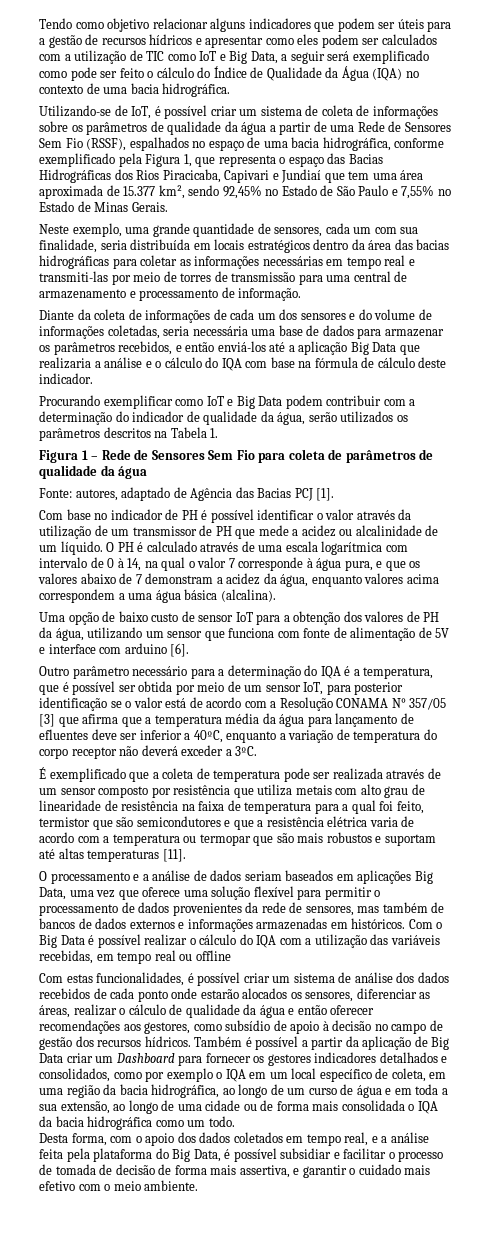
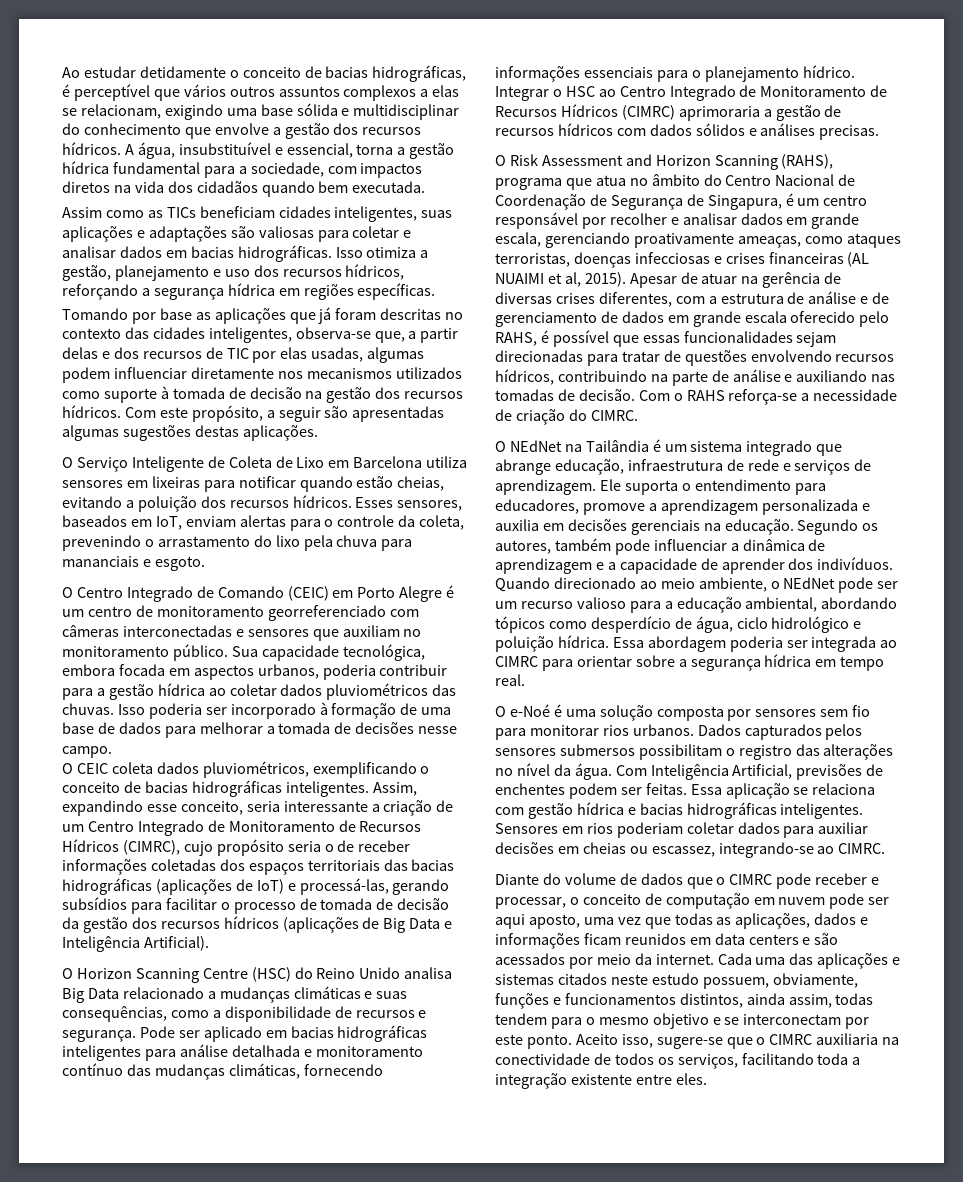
- Tendo como objetivo relacionar alguns indicadores que podem ser úteis para a gestão de recursos hídricos e apresentar como eles podem ser calculados com a utilização de TIC como IoT e Big Data, a seguir será exemplificado como pode ser feito o cálculo do Índice de Qualidade da Água (IQA) no contexto de uma bacia hidrográfica.
- Utilizando-se de IoT, é possível criar um sistema de coleta de informações sobre os parâmetros de qualidade da água a partir de uma Rede de Sensores Sem Fio (RSSF), espalhados no espaço de uma bacia hidrográfica, conforme exemplificado pela Figura 1, que representa o espaço das Bacias Hidrográficas dos Rios Piracicaba, Capivari e Jundiaí que tem uma área aproximada de 15.377 km², sendo 92,45% no Estado de São Paulo e 7,55% no Estado de Minas Gerais.
- Neste exemplo, uma grande quantidade de sensores, cada um com sua finalidade, seria distribuída em locais estratégicos dentro da área das bacias hidrográficas para coletar as informações necessárias em tempo real e transmiti-las por meio de torres de transmissão para uma central de armazenamento e processamento de informação.
- Diante da coleta de informações de cada um dos sensores e do volume de informações coletadas, seria necessária uma base de dados para armazenar os parâmetros recebidos, e então enviá-los até a aplicação Big Data que realizaria a análise e o cálculo do IQA com base na fórmula de cálculo deste indicador.
- Procurando exemplificar como IoT e Big Data podem contribuir com a determinação do indicador de qualidade da água, serão utilizados os parâmetros descritos na Tabela 1.
- Figura 1 – Rede de Sensores Sem Fio para coleta de parâmetros de qualidade da água
- Fonte: autores, adaptado de Agência das Bacias PCJ [1].
- Com base no indicador de PH é possível identificar o valor através da utilização de um transmissor de PH que mede a acidez ou alcalinidade de um líquido. O PH é calculado através de uma escala logarítmica com intervalo de 0 à 14, na qual o valor 7 corresponde à água pura, e que os valores abaixo de 7 demonstram a acidez da água, enquanto valores acima correspondem a uma água básica (alcalina).
- Uma opção de baixo custo de sensor IoT para a obtenção dos valores de PH da água, utilizando um sensor que funciona com fonte de alimentação de 5V e interface com arduino [6].
- Outro parâmetro necessário para a determinação do IQA é a temperatura, que é possível ser obtida por meio de um sensor IoT, para posterior identificação se o valor está de acordo com a Resolução CONAMA N° 357/05 [3] que afirma que a temperatura média da água para lançamento de efluentes deve ser inferior a 40ºC, enquanto a variação de temperatura do corpo receptor não deverá exceder a 3ºC.
- É exemplificado que a coleta de temperatura pode ser realizada através de um sensor composto por resistência que utiliza metais com alto grau de linearidade de resistência na faixa de temperatura para a qual foi feito, termistor que são semicondutores e que a resistência elétrica varia de acordo com a temperatura ou termopar que são mais robustos e suportam até altas temperaturas [11].
- O processamento e a análise de dados seriam baseados em aplicações Big Data, uma vez que oferece uma solução flexível para permitir o processamento de dados provenientes da rede de sensores, mas também de bancos de dados externos e informações armazenadas em históricos. Com o Big Data é possível realizar o cálculo do IQA com a utilização das variáveis recebidas, em tempo real ou offline
- Com estas funcionalidades, é possível criar um sistema de análise dos dados recebidos de cada ponto onde estarão alocados os sensores, diferenciar as áreas, realizar o cálculo de qualidade da água e então oferecer recomendações aos gestores, como subsídio de apoio à decisão no campo de gestão dos recursos hídricos. Também é possível a partir da aplicação de Big Data criar um Dashboard para fornecer os gestores indicadores detalhados e consolidados, como por exemplo o IQA em um local específico de coleta, em uma região da bacia hidrográfica, ao longo de um curso de água e em toda a sua extensão, ao longo de uma cidade ou de forma mais consolidada o IQA da bacia hidrográfica como um todo.
- Desta forma, com o apoio dos dados coletados em tempo real, e a análise feita pela plataforma do Big Data, é possível subsidiar e facilitar o processo de tomada de decisão de forma mais assertiva, e garantir o cuidado mais efetivo com o meio ambiente.
+ Ao estudar detidamente o conceito de bacias hidrográficas, é perceptível que vários outros assuntos complexos a elas se relacionam, exigindo uma base sólida e multidisciplinar do conhecimento que envolve a gestão dos recursos hídricos. A água, insubstituível e essencial, torna a gestão hídrica fundamental para a sociedade, com impactos diretos na vida dos cidadãos quando bem executada.
+ Assim como as TICs beneficiam cidades inteligentes, suas aplicações e adaptações são valiosas para coletar e analisar dados em bacias hidrográficas. Isso otimiza a gestão, planejamento e uso dos recursos hídricos, reforçando a segurança hídrica em regiões específicas.
+ Tomando por base as aplicações que já foram descritas no contexto das cidades inteligentes, observa-se que, a partir delas e dos recursos de TIC por elas usadas, algumas podem influenciar diretamente nos mecanismos utilizados como suporte à tomada de decisão na gestão dos recursos hídricos. Com este propósito, a seguir são apresentadas algumas sugestões destas aplicações.
+ O Serviço Inteligente de Coleta de Lixo em Barcelona utiliza sensores em lixeiras para notificar quando estão cheias, evitando a poluição dos recursos hídricos. Esses sensores, baseados em IoT, enviam alertas para o controle da coleta, prevenindo o arrastamento do lixo pela chuva para mananciais e esgoto.
+ O Centro Integrado de Comando (CEIC) em Porto Alegre é um centro de monitoramento georreferenciado com câmeras interconectadas e sensores que auxiliam no monitoramento público. Sua capacidade tecnológica, embora focada em aspectos urbanos, poderia contribuir para a gestão hídrica ao coletar dados pluviométricos das chuvas. Isso poderia ser incorporado à formação de uma base de dados para melhorar a tomada de decisões nesse campo.
+ O CEIC coleta dados pluviométricos, exemplificando o conceito de bacias hidrográficas inteligentes. Assim, expandindo esse conceito, seria interessante a criação de um Centro Integrado de Monitoramento de Recursos Hídricos (CIMRC), cujo propósito seria o de receber informações coletadas dos espaços territoriais das bacias hidrográficas (aplicações de IoT) e processá-las, gerando subsídios para facilitar o processo de tomada de decisão da gestão dos recursos hídricos (aplicações de Big Data e Inteligência Artificial).
+ O Horizon Scanning Centre (HSC) do Reino Unido analisa Big Data relacionado a mudanças climáticas e suas consequências, como a disponibilidade de recursos e segurança. Pode ser aplicado em bacias hidrográficas inteligentes para análise detalhada e monitoramento contínuo das mudanças climáticas, fornecendo informações essenciais para o planejamento hídrico. Integrar o HSC ao Centro Integrado de Monitoramento de Recursos Hídricos (CIMRC) aprimoraria a gestão de recursos hídricos com dados sólidos e análises precisas.
+ O Risk Assessment and Horizon Scanning (RAHS), programa que atua no âmbito do Centro Nacional de Coordenação de Segurança de Singapura, é um centro responsável por recolher e analisar dados em grande escala, gerenciando proativamente ameaças, como ataques terroristas, doenças infecciosas e crises financeiras (AL NUAIMI et al, 2015). Apesar de atuar na gerência de diversas crises diferentes, com a estrutura de análise e de gerenciamento de dados em grande escala oferecido pelo RAHS, é possível que essas funcionalidades sejam direcionadas para tratar de questões envolvendo recursos hídricos, contribuindo na parte de análise e auxiliando nas tomadas de decisão. Com o RAHS reforça-se a necessidade de criação do CIMRC.
+ O NEdNet na Tailândia é um sistema integrado que abrange educação, infraestrutura de rede e serviços de aprendizagem. Ele suporta o entendimento para educadores, promove a aprendizagem personalizada e auxilia em decisões gerenciais na educação. Segundo os autores, também pode influenciar a dinâmica de aprendizagem e a capacidade de aprender dos indivíduos. Quando direcionado ao meio ambiente, o NEdNet pode ser um recurso valioso para a educação ambiental, abordando tópicos como desperdício de água, ciclo hidrológico e poluição hídrica. Essa abordagem poderia ser integrada ao CIMRC para orientar sobre a segurança hídrica em tempo real.
+ O e-Noé é uma solução composta por sensores sem fio para monitorar rios urbanos. Dados capturados pelos sensores submersos possibilitam o registro das alterações no nível da água. Com Inteligência Artificial, previsões de enchentes podem ser feitas. Essa aplicação se relaciona com gestão hídrica e bacias hidrográficas inteligentes. Sensores em rios poderiam coletar dados para auxiliar decisões em cheias ou escassez, integrando-se ao CIMRC.
+ Diante do volume de dados que o CIMRC pode receber e processar, o conceito de computação em nuvem pode ser aqui aposto, uma vez que todas as aplicações, dados e informações ficam reunidos em data centers e são acessados por meio da internet. Cada uma das aplicações e sistemas citados neste estudo possuem, obviamente, funções e funcionamentos distintos, ainda assim, todas tendem para o mesmo objetivo e se interconectam por este ponto. Aceito isso, sugere-se que o CIMRC auxiliaria na conectividade de todos os serviços, facilitando toda a integração existente entre eles.

